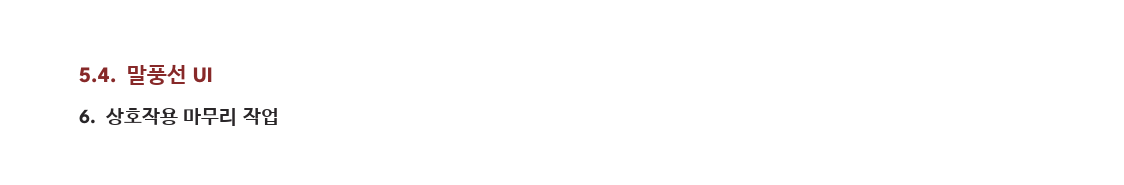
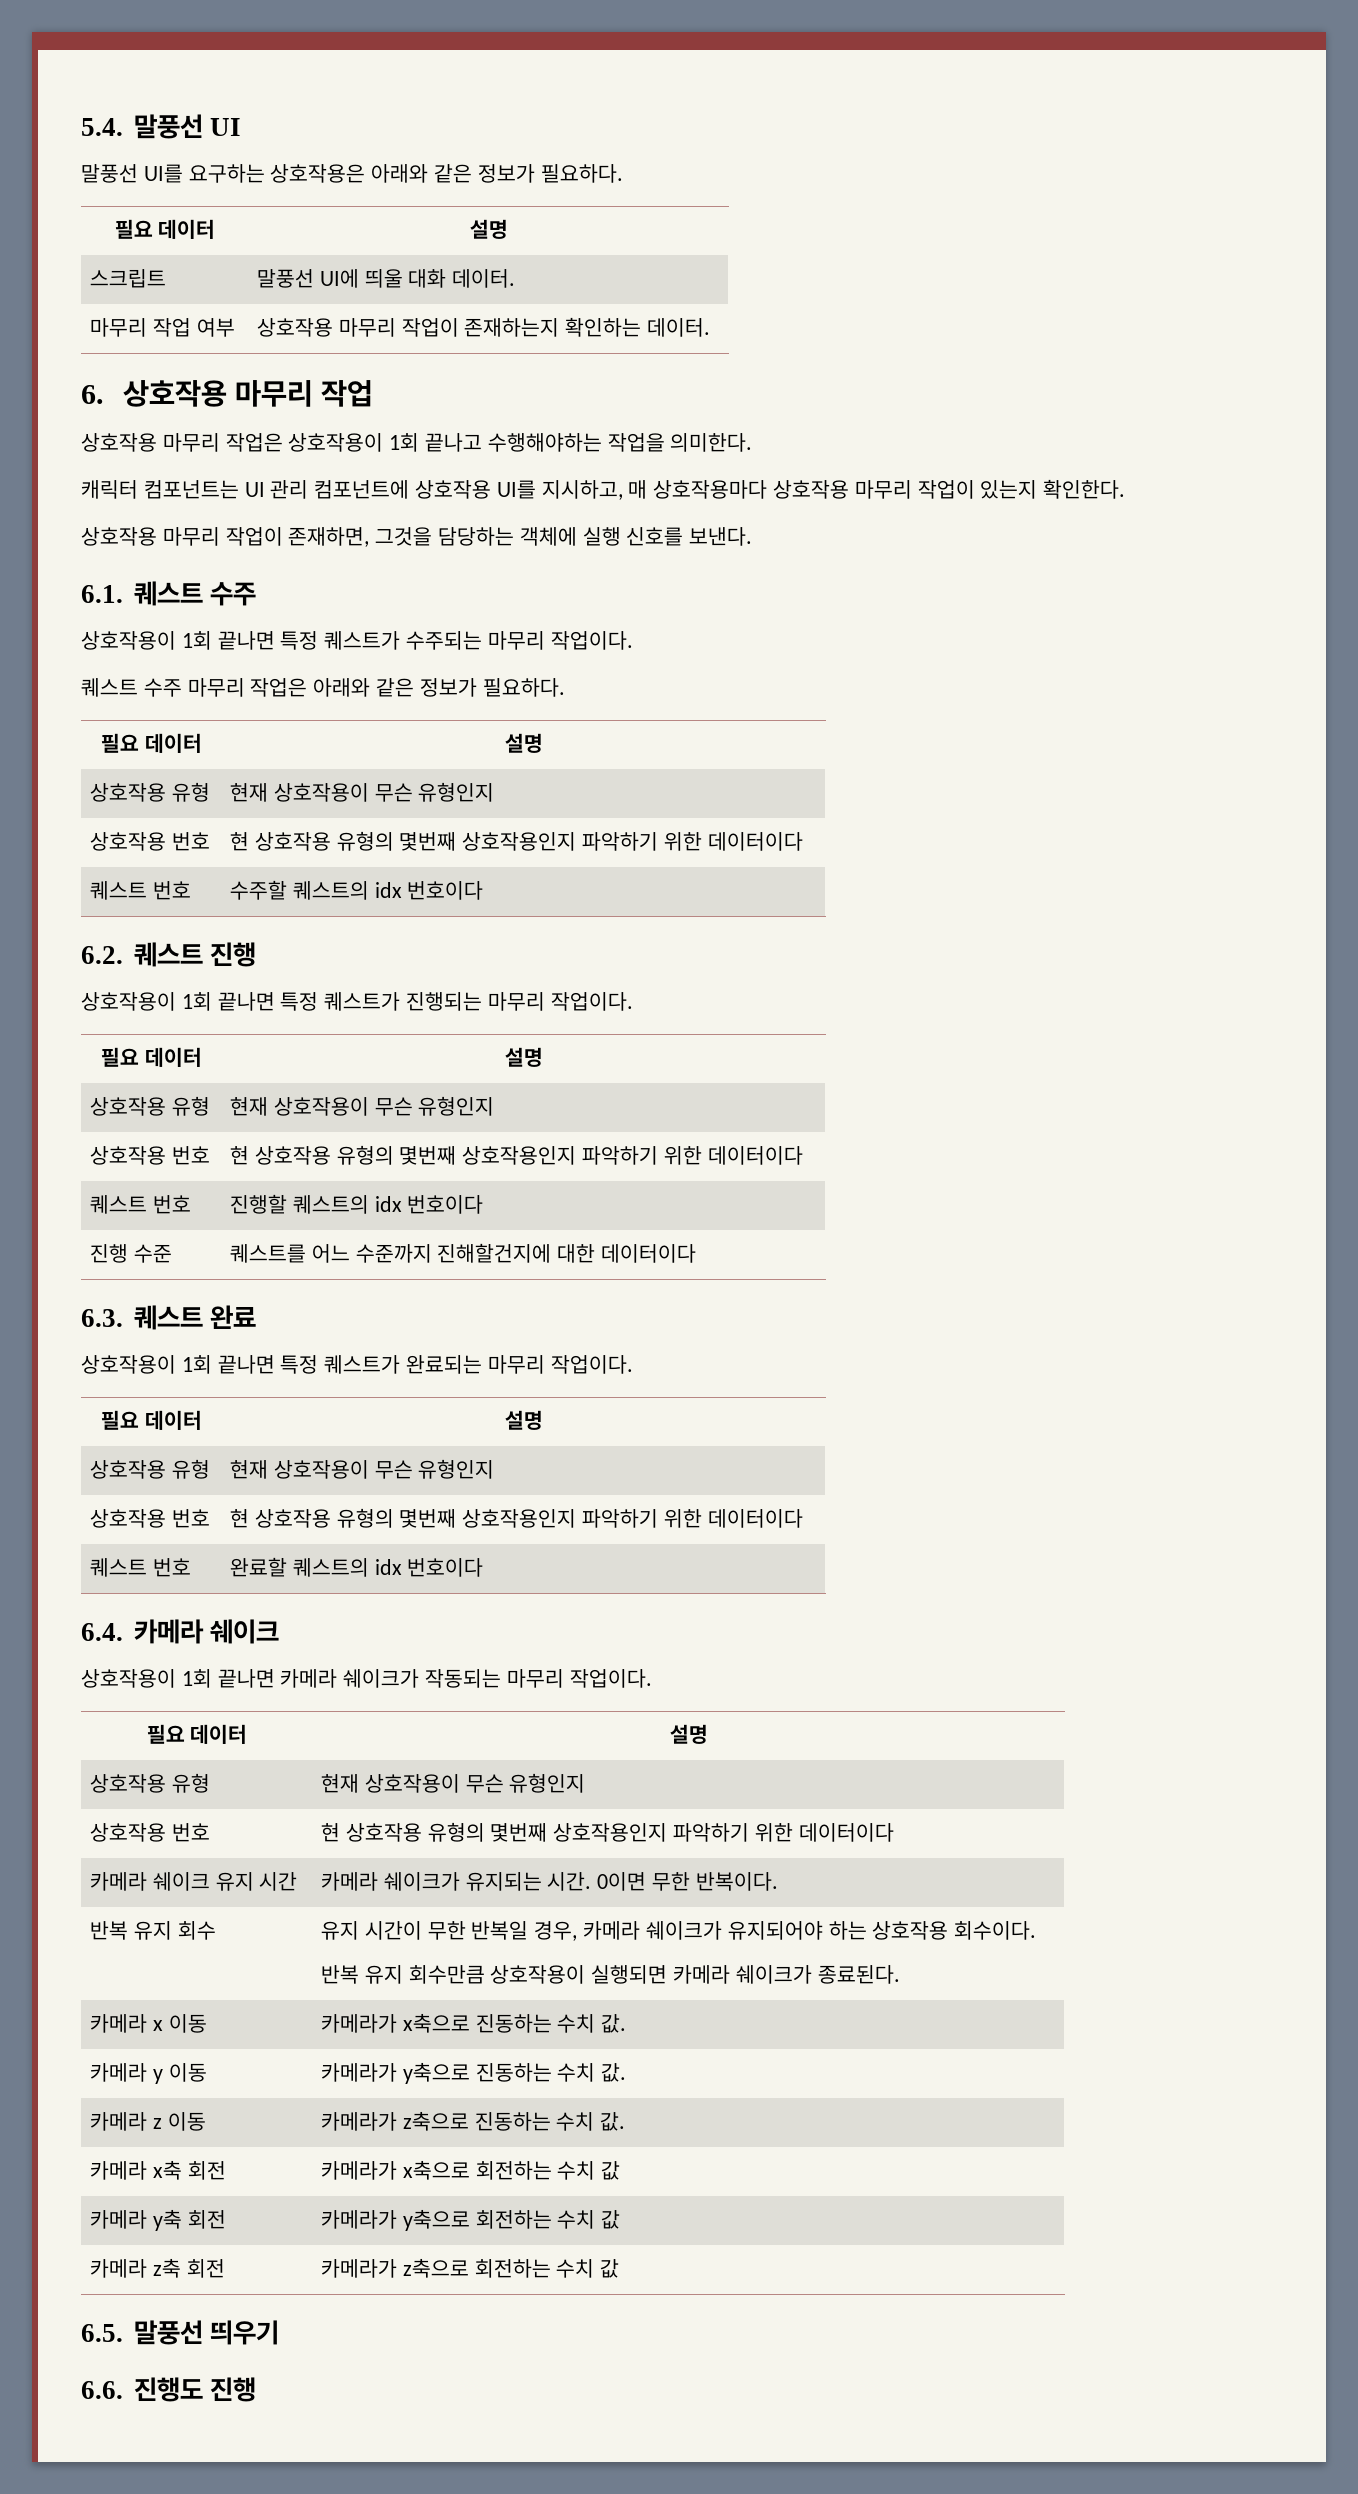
+ 말풍선 UI를 요구하는 상호작용은 아래와 같은 정보가 필요하다.
+ 필요 데이터 | 설명
+ 스크립트 | 말풍선 UI에 띄울 대화 데이터.
+ 마무리 작업 여부 | 상호작용 마무리 작업이 존재하는지 확인하는 데이터.
  6. 상호작용 마무리 작업
+ 상호작용 마무리 작업은 상호작용이 1회 끝나고 수행해야하는 작업을 의미한다.
+ 캐릭터 컴포넌트는 UI 관리 컴포넌트에 상호작용 UI를 지시하고, 매 상호작용마다 상호작용 마무리 작업이 있는지 확인한다.
+ 상호작용 마무리 작업이 존재하면, 그것을 담당하는 객체에 실행 신호를 보낸다.
+ 6.1. 퀘스트 수주
+ 상호작용이 1회 끝나면 특정 퀘스트가 수주되는 마무리 작업이다.
+ 퀘스트 수주 마무리 작업은 아래와 같은 정보가 필요하다.
+ 필요 데이터 | 설명
+ 상호작용 유형 | 현재 상호작용이 무슨 유형인지
+ 상호작용 번호 | 현 상호작용 유형의 몇번째 상호작용인지 파악하기 위한 데이터이다
+ 퀘스트 번호 | 수주할 퀘스트의 idx 번호이다
+ 6.2. 퀘스트 진행
+ 상호작용이 1회 끝나면 특정 퀘스트가 진행되는 마무리 작업이다.
+ 필요 데이터 | 설명
+ 상호작용 유형 | 현재 상호작용이 무슨 유형인지
+ 상호작용 번호 | 현 상호작용 유형의 몇번째 상호작용인지 파악하기 위한 데이터이다
+ 퀘스트 번호 | 진행할 퀘스트의 idx 번호이다
+ 진행 수준 | 퀘스트를 어느 수준까지 진해할건지에 대한 데이터이다
+ 6.3. 퀘스트 완료
+ 상호작용이 1회 끝나면 특정 퀘스트가 완료되는 마무리 작업이다.
+ 필요 데이터 | 설명
+ 상호작용 유형 | 현재 상호작용이 무슨 유형인지
+ 상호작용 번호 | 현 상호작용 유형의 몇번째 상호작용인지 파악하기 위한 데이터이다
+ 퀘스트 번호 | 완료할 퀘스트의 idx 번호이다
+ 6.4. 카메라 쉐이크
+ 상호작용이 1회 끝나면 카메라 쉐이크가 작동되는 마무리 작업이다.
+ 필요 데이터 | 설명
+ 상호작용 유형 | 현재 상호작용이 무슨 유형인지
+ 상호작용 번호 | 현 상호작용 유형의 몇번째 상호작용인지 파악하기 위한 데이터이다
+ 카메라 쉐이크 유지 시간 | 카메라 쉐이크가 유지되는 시간. 0이면 무한 반복이다.
+ 반복 유지 회수 | 유지 시간이 무한 반복일 경우, 카메라 쉐이크가 유지되어야 하는 상호작용 회수이다.
+ 반복 유지 회수만큼 상호작용이 실행되면 카메라 쉐이크가 종료된다.
+ 카메라 x 이동 | 카메라가 x축으로 진동하는 수치 값.
+ 카메라 y 이동 | 카메라가 y축으로 진동하는 수치 값.
+ 카메라 z 이동 | 카메라가 z축으로 진동하는 수치 값.
+ 카메라 x축 회전 | 카메라가 x축으로 회전하는 수치 값
+ 카메라 y축 회전 | 카메라가 y축으로 회전하는 수치 값
+ 카메라 z축 회전 | 카메라가 z축으로 회전하는 수치 값
+ 6.5. 말풍선 띄우기
+ 6.6. 진행도 진행

